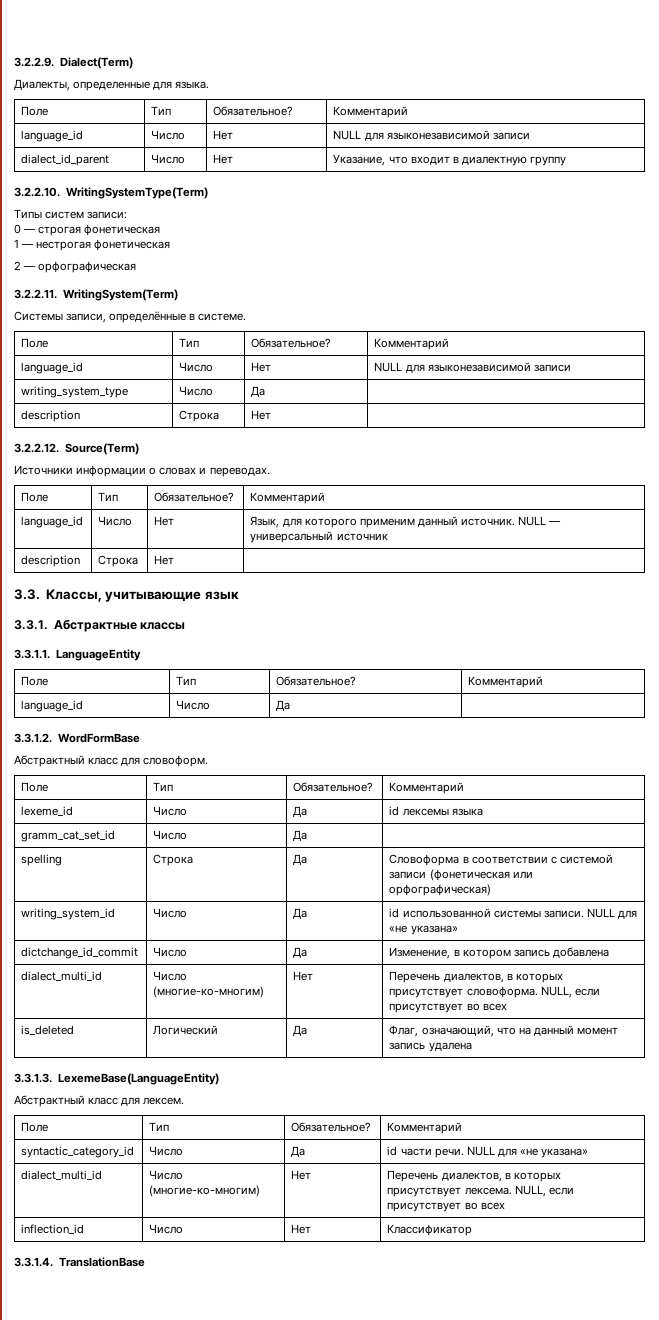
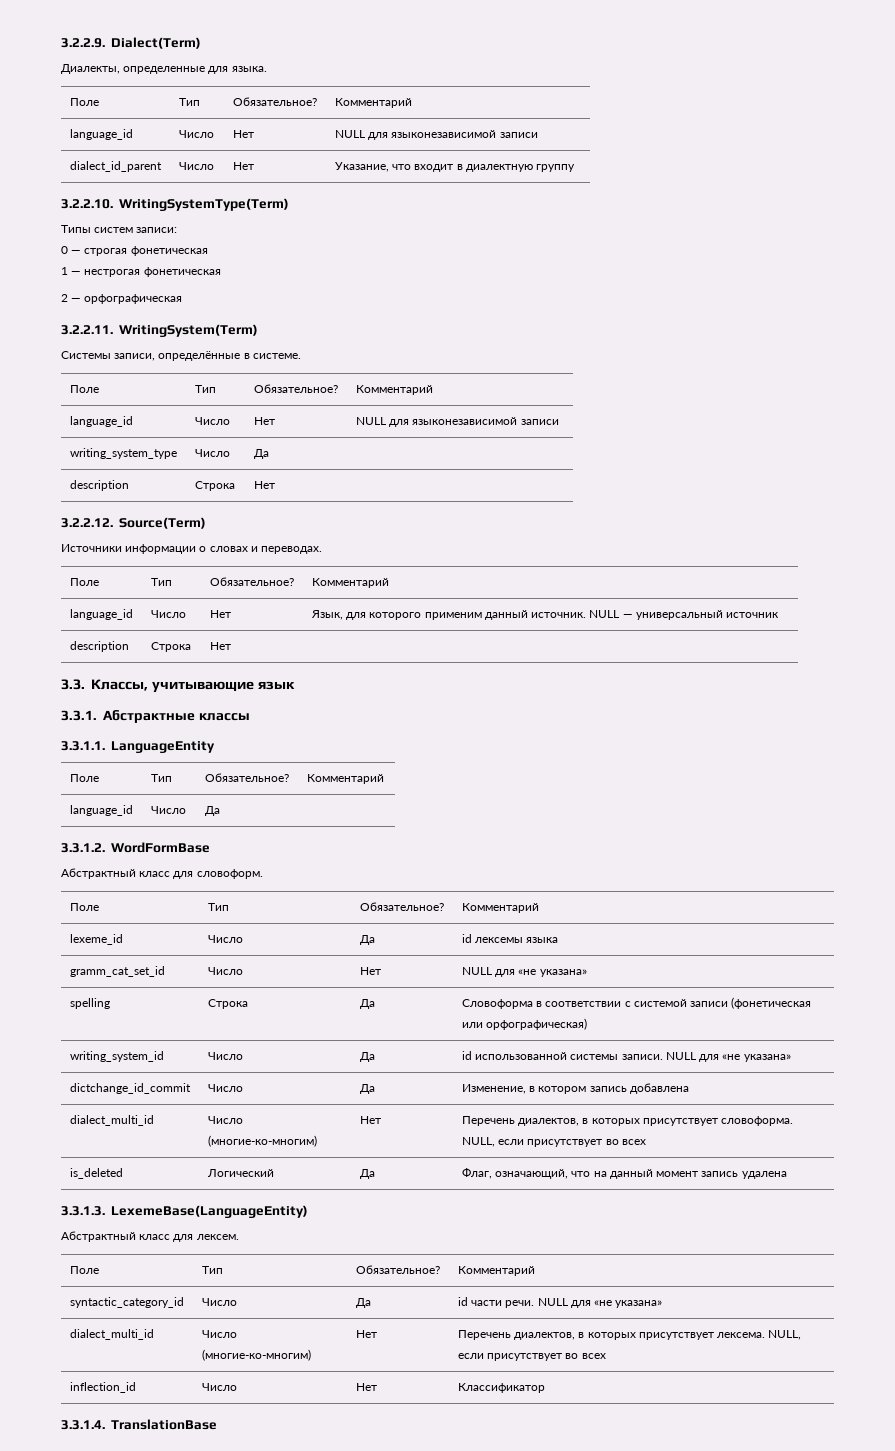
- gramm_cat_set_id | Число | Да |
+ gramm_cat_set_id | Число | Нет | NULL для «не указана»

